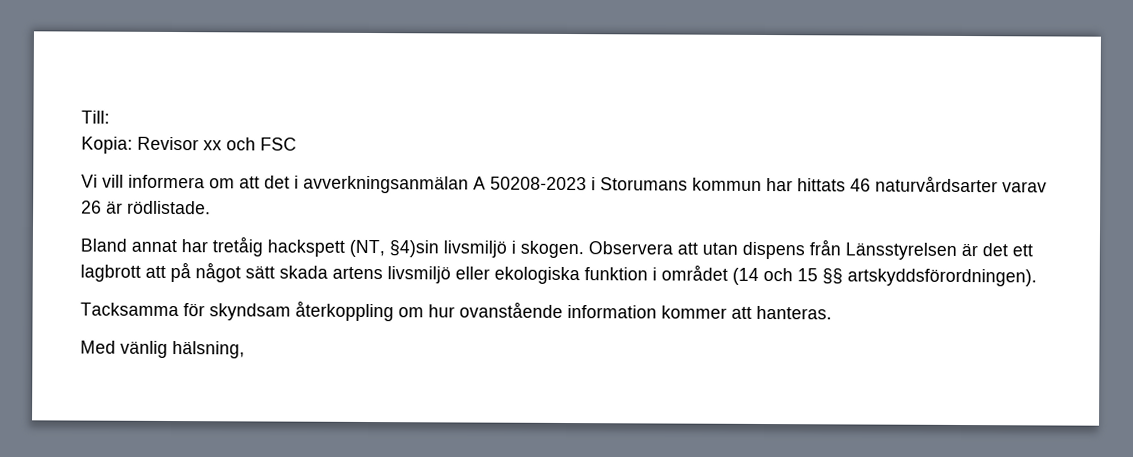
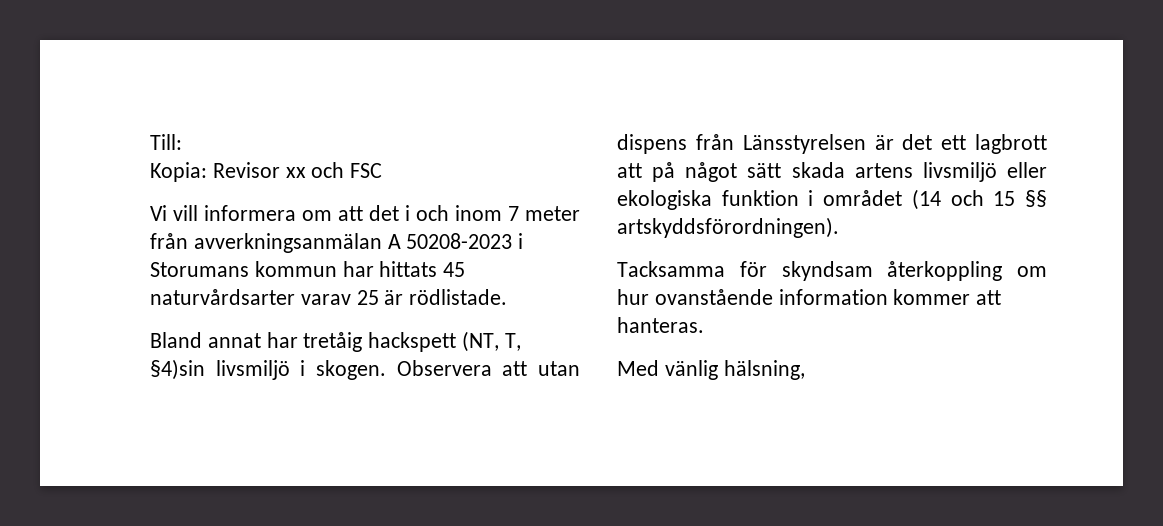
- Vi vill informera om att det i avverkningsanmälan A 50208-2023 i Storumans kommun har hittats 46 naturvårdsarter varav 26 är rödlistade.
+ Vi vill informera om att det i och inom 7 meter från avverkningsanmälan A 50208-2023 i Storumans kommun har hittats 45 naturvårdsarter varav 25 är rödlistade.
- Bland annat har tretåig hackspett (NT, §4)sin livsmiljö i skogen.
+ Bland annat har tretåig hackspett (NT, T, §4)sin livsmiljö i skogen.

